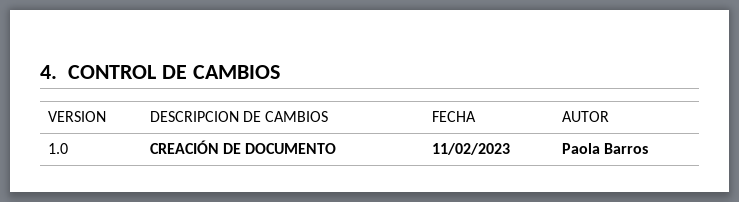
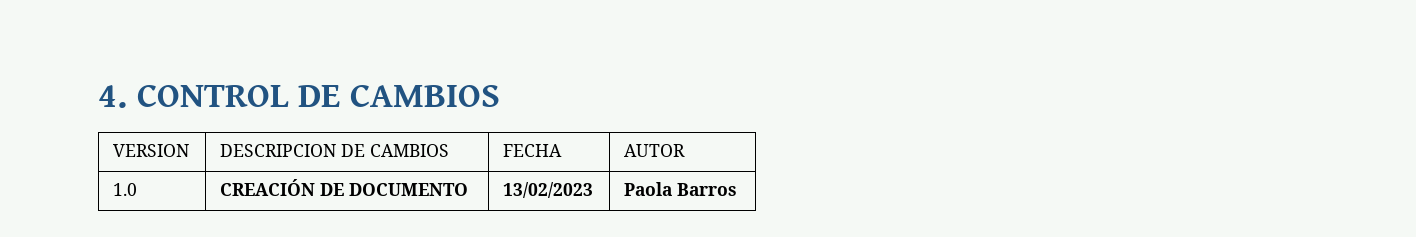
- 1.0 | CREACIÓN DE DOCUMENTO | 11/02/2023 | Paola Barros
+ 1.0 | CREACIÓN DE DOCUMENTO | 13/02/2023 | Paola Barros

